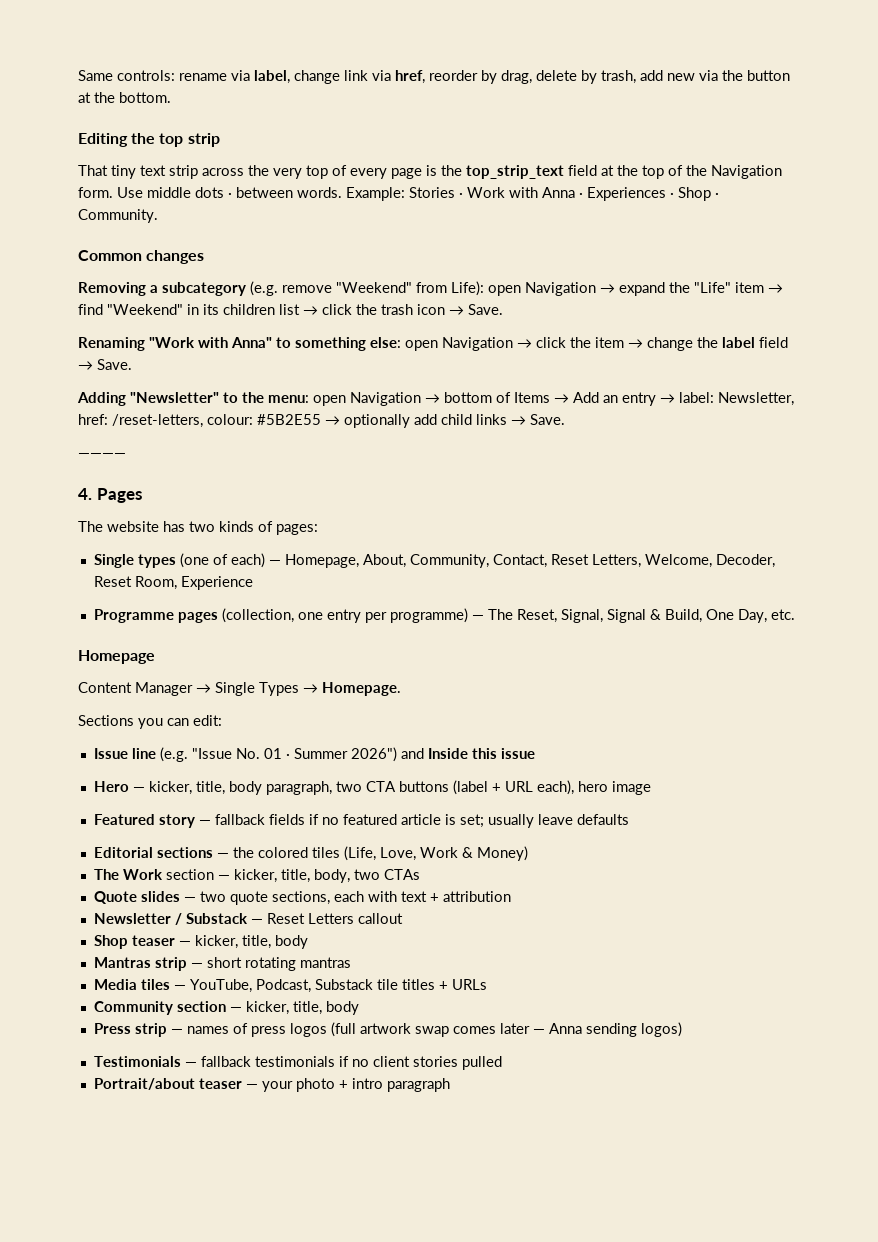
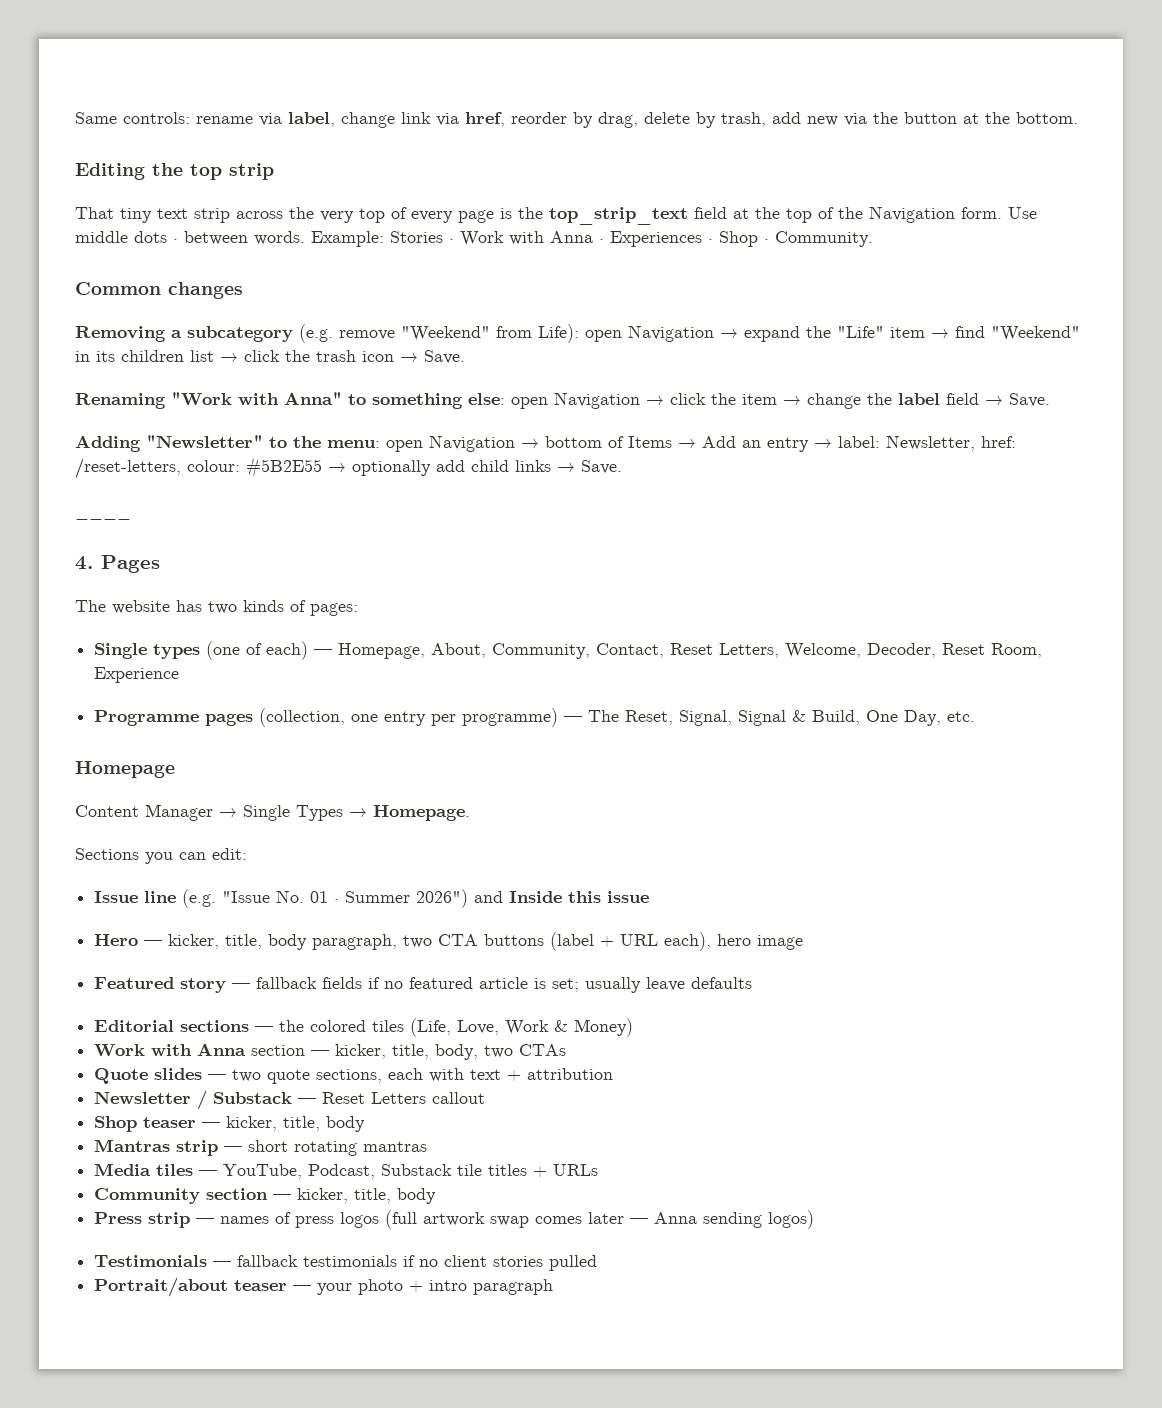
- ――――
+ ____
- The Work section — kicker, title, body, two CTAs
+ Work with Anna section — kicker, title, body, two CTAs

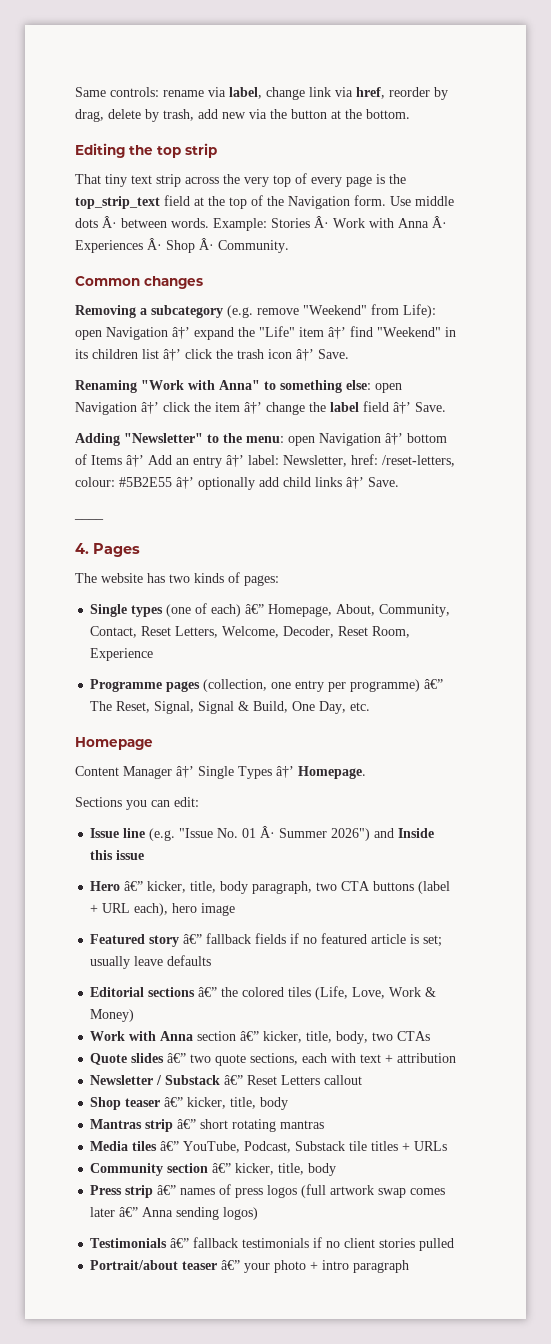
- Use middle dots · between words.
+ Use middle dots Â· between words.
- Example: Stories · Work with Anna · Experiences · Shop · Community.
+ Example: Stories Â· Work with Anna Â· Experiences Â· Shop Â· Community.
- Removing a subcategory (e.g. remove "Weekend" from Life): open Navigation → expand the "Life" item → find "Weekend" in its children list → click the trash icon → Save.
+ Removing a subcategory (e.g. remove "Weekend" from Life): open Navigation â†’ expand the "Life" item â†’ find "Weekend" in its children list â†’ click the trash icon â†’ Save.
- Renaming "Work with Anna" to something else: open Navigation → click the item → change the label field → Save.
+ Renaming "Work with Anna" to something else: open Navigation â†’ click the item â†’ change the label field â†’ Save.
- Adding "Newsletter" to the menu: open Navigation → bottom of Items → Add an entry → label: Newsletter, href: /reset-letters, colour: #5B2E55 → optionally add child links → Save.
+ Adding "Newsletter" to the menu: open Navigation â†’ bottom of Items â†’ Add an entry â†’ label: Newsletter, href: /reset-letters, colour: #5B2E55 â†’ optionally add child links â†’ Save.
- Single types (one of each) — Homepage, About, Community, Contact, Reset Letters, Welcome, Decoder, Reset Room, Experience
+ Single types (one of each) â€” Homepage, About, Community, Contact, Reset Letters, Welcome, Decoder, Reset Room, Experience
- Programme pages (collection, one entry per programme) — The Reset, Signal, Signal & Build, One Day, etc.
+ Programme pages (collection, one entry per programme) â€” The Reset, Signal, Signal & Build, One Day, etc.
- Content Manager → Single Types → Homepage.
+ Content Manager â†’ Single Types â†’ Homepage.
- Issue line (e.g. "Issue No. 01 · Summer 2026") and Inside this issue
+ Issue line (e.g. "Issue No. 01 Â· Summer 2026") and Inside this issue
- Hero — kicker, title, body paragraph, two CTA buttons (label + URL each), hero image
+ Hero â€” kicker, title, body paragraph, two CTA buttons (label + URL each), hero image
- Featured story — fallback fields if no featured article is set; usually leave defaults
+ Featured story â€” fallback fields if no featured article is set; usually leave defaults
- Editorial sections — the colored tiles (Life, Love, Work & Money)
+ Editorial sections â€” the colored tiles (Life, Love, Work & Money)
- Work with Anna section — kicker, title, body, two CTAs
+ Work with Anna section â€” kicker, title, body, two CTAs
- Quote slides — two quote sections, each with text + attribution
+ Quote slides â€” two quote sections, each with text + attribution
- Newsletter / Substack — Reset Letters callout
+ Newsletter / Substack â€” Reset Letters callout
- Shop teaser — kicker, title, body
+ Shop teaser â€” kicker, title, body
- Mantras strip — short rotating mantras
+ Mantras strip â€” short rotating mantras
- Media tiles — YouTube, Podcast, Substack tile titles + URLs
+ Media tiles â€” YouTube, Podcast, Substack tile titles + URLs
- Community section — kicker, title, body
+ Community section â€” kicker, title, body
- Press strip — names of press logos (full artwork swap comes later — Anna sending logos)
+ Press strip â€” names of press logos (full artwork swap comes later â€” Anna sending logos)
- Testimonials — fallback testimonials if no client stories pulled
+ Testimonials â€” fallback testimonials if no client stories pulled
- Portrait/about teaser — your photo + intro paragraph
+ Portrait/about teaser â€” your photo + intro paragraph

